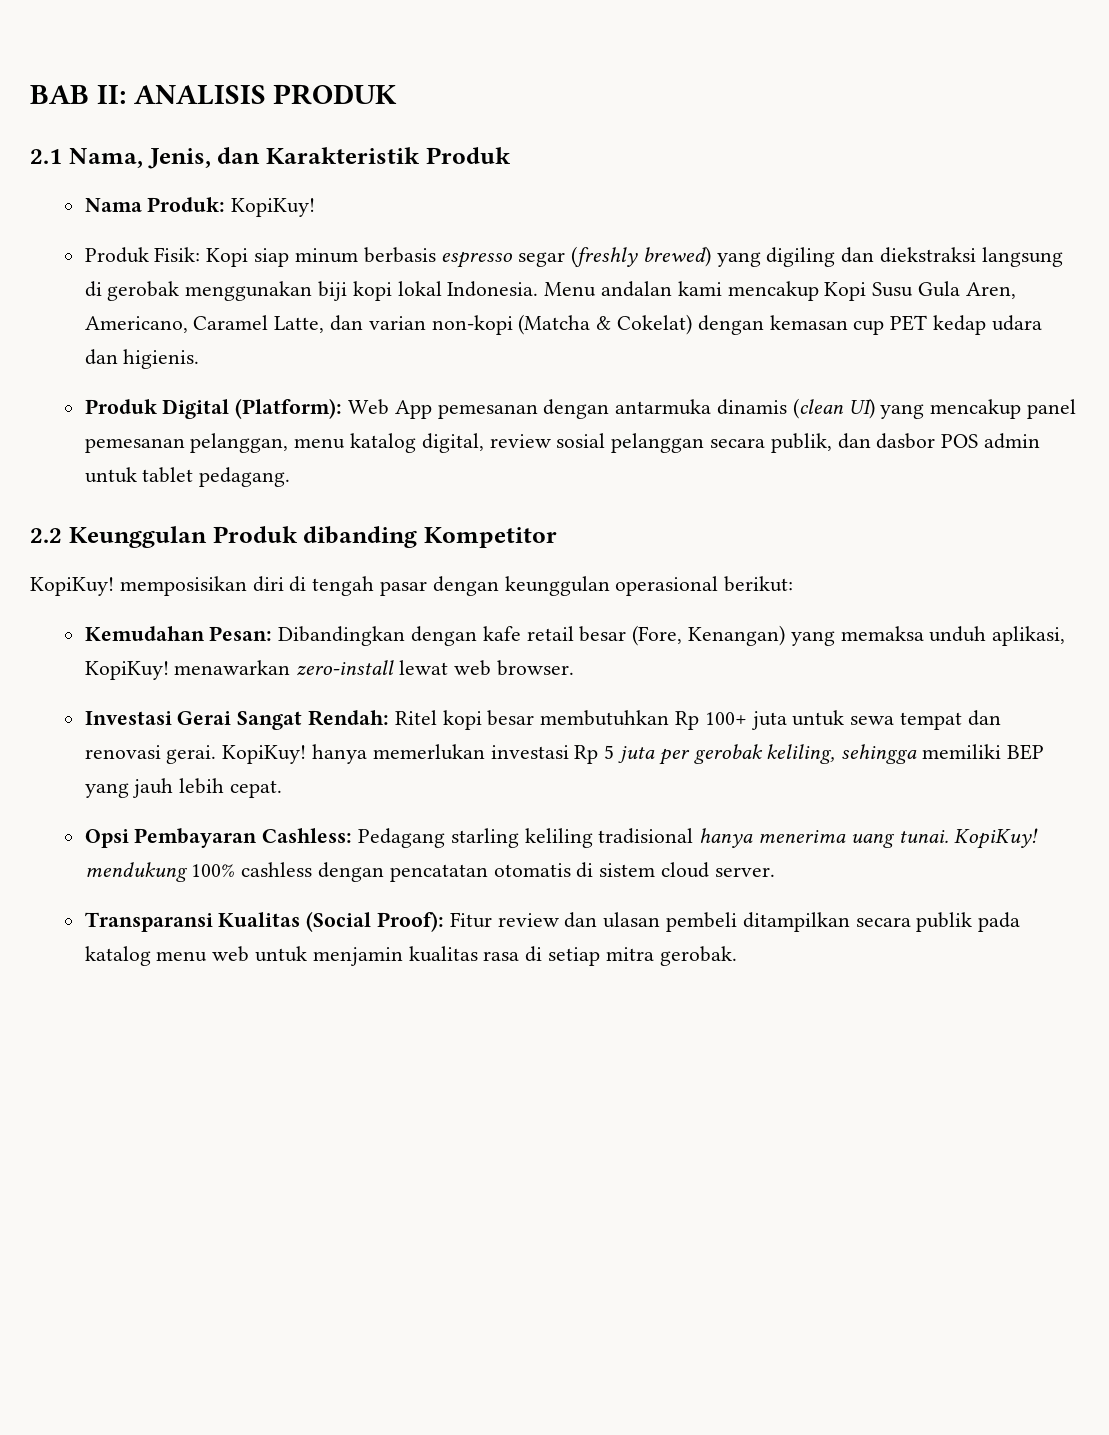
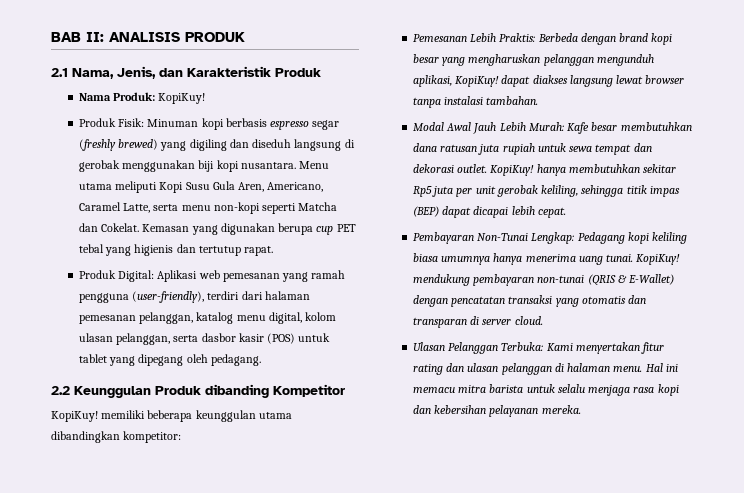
- Produk Fisik: Kopi siap minum berbasis espresso segar (freshly brewed) yang digiling dan diekstraksi langsung di gerobak menggunakan biji kopi lokal Indonesia. Menu andalan kami mencakup Kopi Susu Gula Aren, Americano, Caramel Latte, dan varian non-kopi (Matcha & Cokelat) dengan kemasan cup PET kedap udara dan higienis.
- Produk Digital (Platform): Web App pemesanan dengan antarmuka dinamis (clean UI) yang mencakup panel pemesanan pelanggan, menu katalog digital, review sosial pelanggan secara publik, dan dasbor POS admin untuk tablet pedagang.
+ Produk Fisik: Minuman kopi berbasis espresso segar (freshly brewed) yang digiling dan diseduh langsung di gerobak menggunakan biji kopi nusantara. Menu utama meliputi Kopi Susu Gula Aren, Americano, Caramel Latte, serta menu non-kopi seperti Matcha dan Cokelat. Kemasan yang digunakan berupa cup PET tebal yang higienis dan tertutup rapat.
+ Produk Digital: Aplikasi web pemesanan yang ramah pengguna (user-friendly), terdiri dari halaman pemesanan pelanggan, katalog menu digital, kolom ulasan pelanggan, serta dasbor kasir (POS) untuk tablet yang dipegang oleh pedagang.
- KopiKuy! memposisikan diri di tengah pasar dengan keunggulan operasional berikut:
- Kemudahan Pesan: Dibandingkan dengan kafe retail besar (Fore, Kenangan) yang memaksa unduh aplikasi, KopiKuy! menawarkan zero-install lewat web browser.
- Investasi Gerai Sangat Rendah: Ritel kopi besar membutuhkan Rp 100+ juta untuk sewa tempat dan renovasi gerai. KopiKuy! hanya memerlukan investasi Rp 5 juta per gerobak keliling, sehingga memiliki BEP yang jauh lebih cepat.
- Opsi Pembayaran Cashless: Pedagang starling keliling tradisional hanya menerima uang tunai.
+ KopiKuy! memiliki beberapa keunggulan utama dibandingkan kompetitor:
+ Pemesanan Lebih Praktis: Berbeda dengan brand kopi besar yang mengharuskan pelanggan mengunduh aplikasi, KopiKuy! dapat diakses langsung lewat browser tanpa instalasi tambahan.
+ Modal Awal Jauh Lebih Murah: Kafe besar membutuhkan dana ratusan juta rupiah untuk sewa tempat dan dekorasi outlet. KopiKuy! hanya membutuhkan sekitar Rp5 juta per unit gerobak keliling, sehingga titik impas (BEP) dapat dicapai lebih cepat.
+ Pembayaran Non-Tunai Lengkap: Pedagang kopi keliling biasa umumnya hanya menerima uang tunai.
- KopiKuy! mendukung 100% cashless dengan pencatatan otomatis di sistem cloud server.
- Transparansi Kualitas (Social Proof): Fitur review dan ulasan pembeli ditampilkan secara publik pada katalog menu web untuk menjamin kualitas rasa di setiap mitra gerobak.
+ KopiKuy! mendukung pembayaran non-tunai (QRIS & E-Wallet) dengan pencatatan transaksi yang otomatis dan transparan di server cloud.
+ Ulasan Pelanggan Terbuka: Kami menyertakan fitur rating dan ulasan pelanggan di halaman menu. Hal ini memacu mitra barista untuk selalu menjaga rasa kopi dan kebersihan pelayanan mereka.

